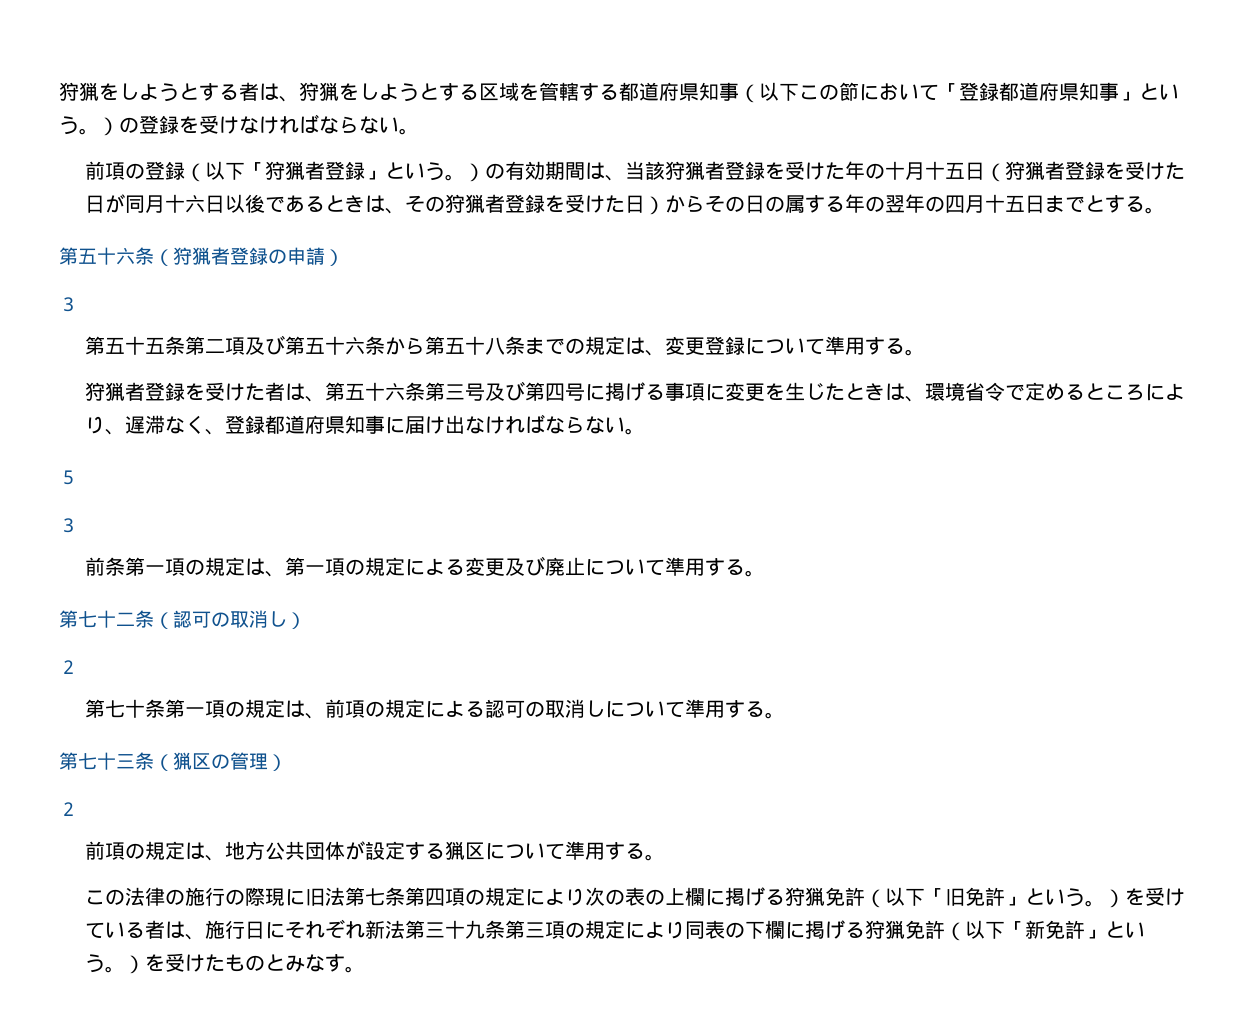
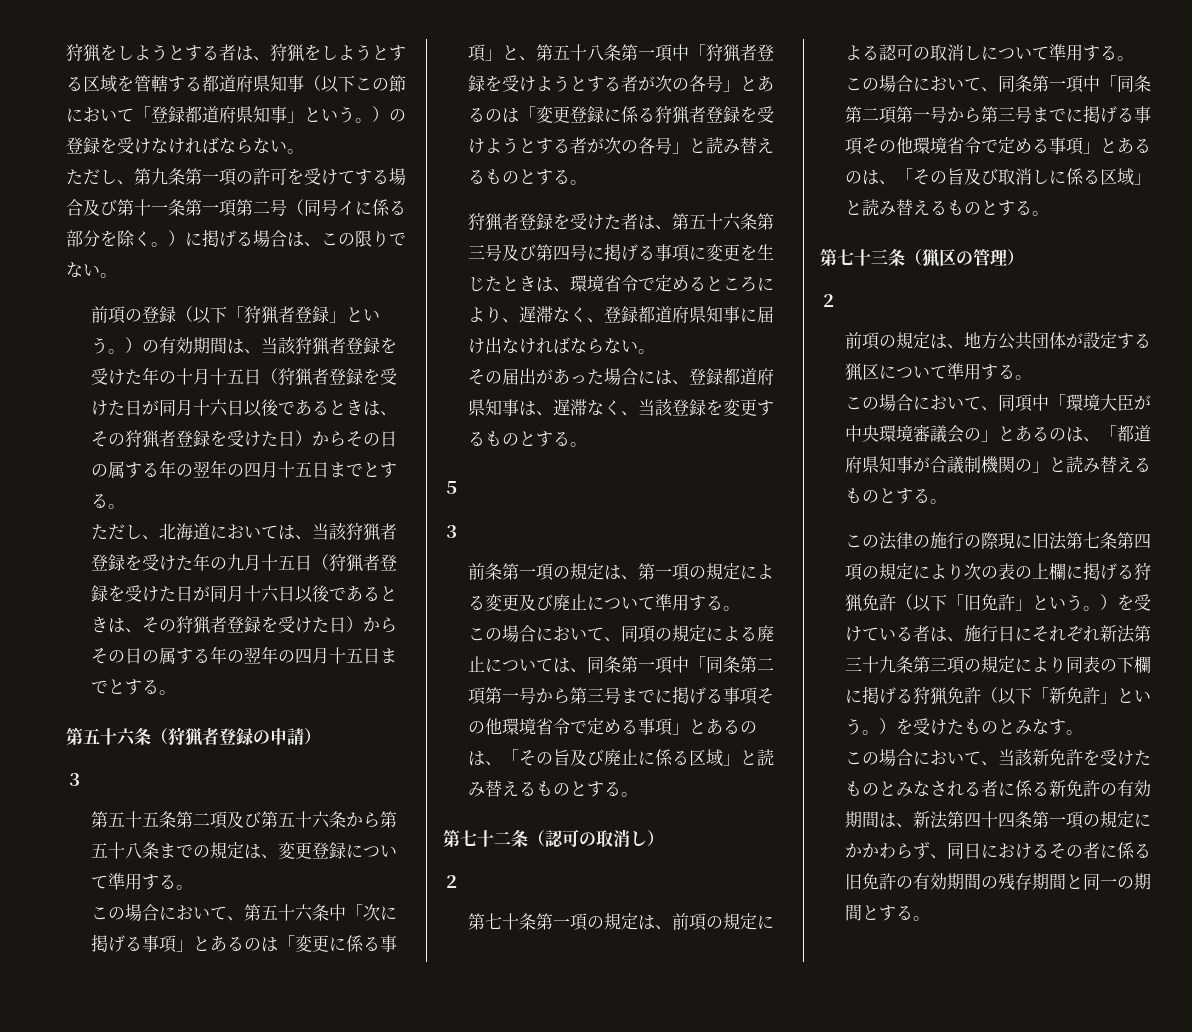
+ ただし、第九条第一項の許可を受けてする場合及び第十一条第一項第二号（同号イに係る部分を除く。）に掲げる場合は、この限りでない。
+ ただし、北海道においては、当該狩猟者登録を受けた年の九月十五日（狩猟者登録を受けた日が同月十六日以後であるときは、その狩猟者登録を受けた日）からその日の属する年の翌年の四月十五日までとする。
+ この場合において、第五十六条中「次に掲げる事項」とあるのは「変更に係る事項」と、第五十八条第一項中「狩猟者登録を受けようとする者が次の各号」とあるのは「変更登録に係る狩猟者登録を受けようとする者が次の各号」と読み替えるものとする。
+ その届出があった場合には、登録都道府県知事は、遅滞なく、当該登録を変更するものとする。
+ この場合において、同項の規定による廃止については、同条第一項中「同条第二項第一号から第三号までに掲げる事項その他環境省令で定める事項」とあるのは、「その旨及び廃止に係る区域」と読み替えるものとする。
+ この場合において、同条第一項中「同条第二項第一号から第三号までに掲げる事項その他環境省令で定める事項」とあるのは、「その旨及び取消しに係る区域」と読み替えるものとする。
+ この場合において、同項中「環境大臣が中央環境審議会の」とあるのは、「都道府県知事が合議制機関の」と読み替えるものとする。
+ この場合において、当該新免許を受けたものとみなされる者に係る新免許の有効期間は、新法第四十四条第一項の規定にかかわらず、同日におけるその者に係る旧免許の有効期間の残存期間と同一の期間とする。

